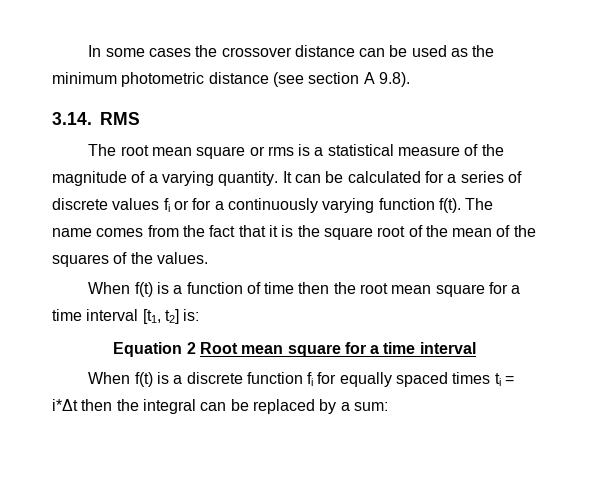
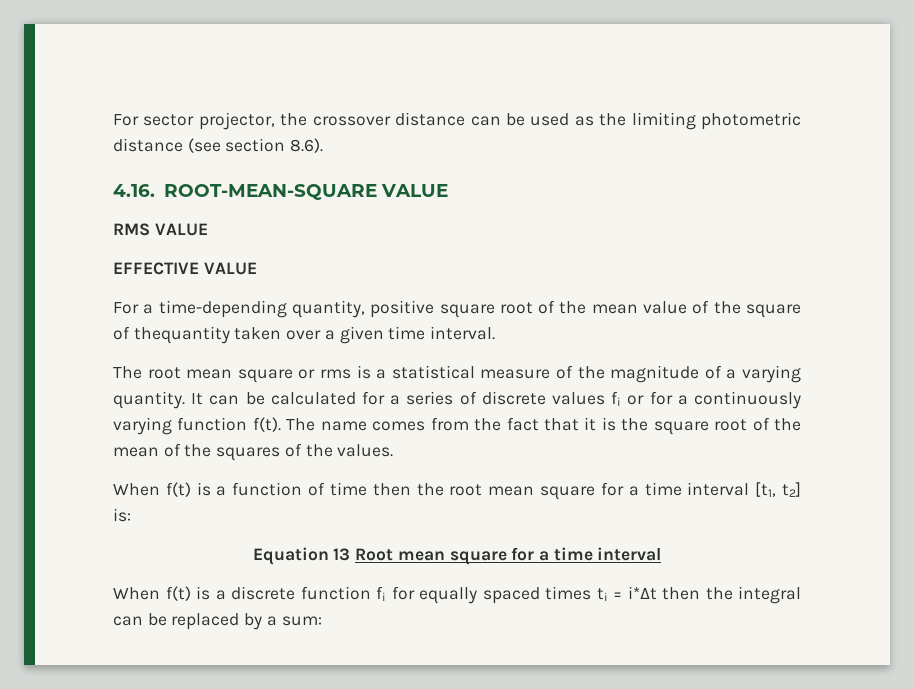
- In some cases the crossover distance can be used as the minimum photometric distance (see section A 9.8).
- 3.14. RMS
+ For sector projector, the crossover distance can be used as the limiting photometric distance (see section 8.6).
+ 4.16. ROOT-MEAN-SQUARE VALUE
+ RMS VALUE
+ EFFECTIVE VALUE
+ For a time-depending quantity, positive square root of the mean value of the square of thequantity taken over a given time interval.
- Equation 2 Root mean square for a time interval
+ Equation 13 Root mean square for a time interval

